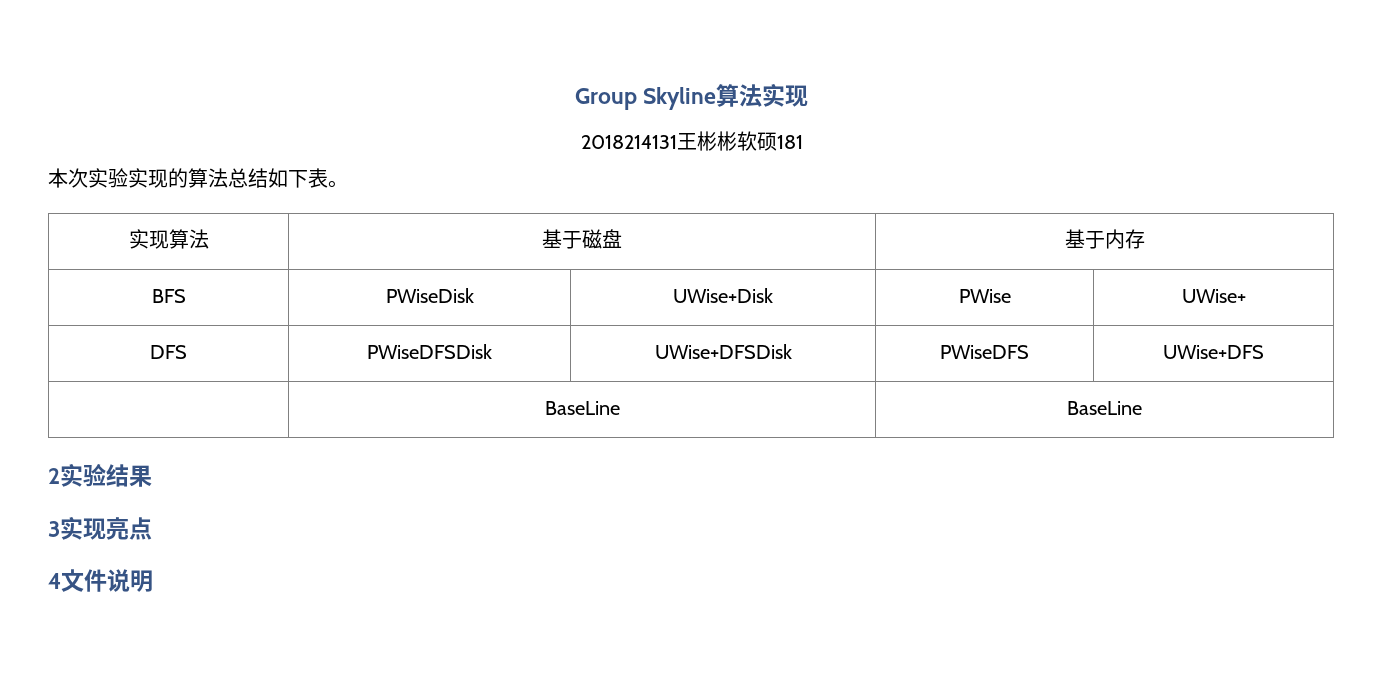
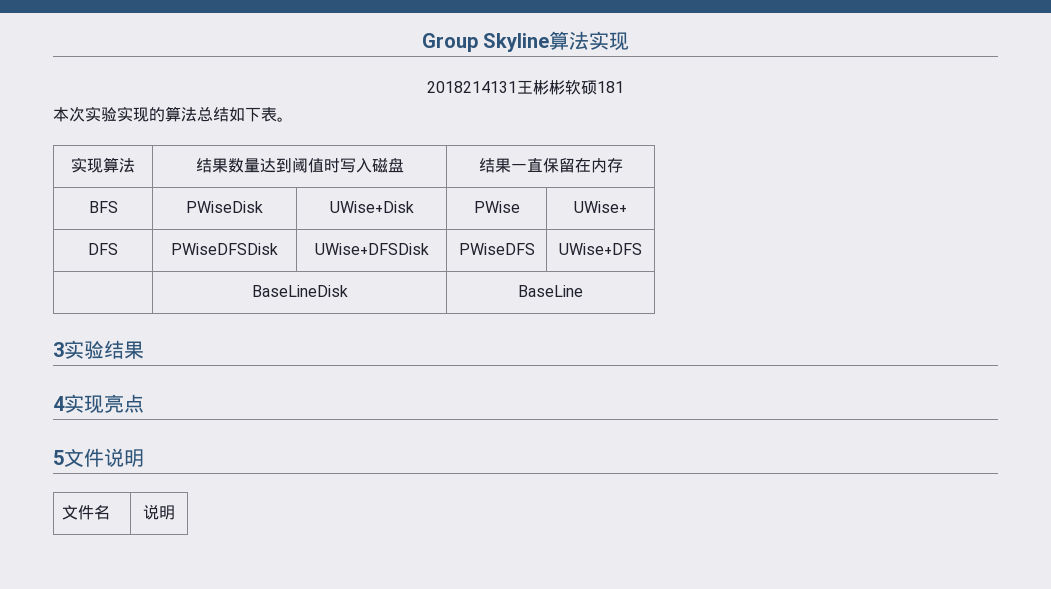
- 实现算法 | 基于磁盘 | 基于内存
+ 实现算法 | 结果数量达到阈值时写入磁盘 | 结果一直保留在内存
- | BaseLine | BaseLine
+ | BaseLineDisk | BaseLine
- 2实验结果
+ 3实验结果
- 3实现亮点
+ 4实现亮点
- 4文件说明
+ 5文件说明
+ 文件名 | 说明

